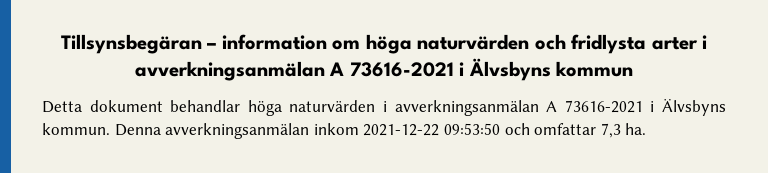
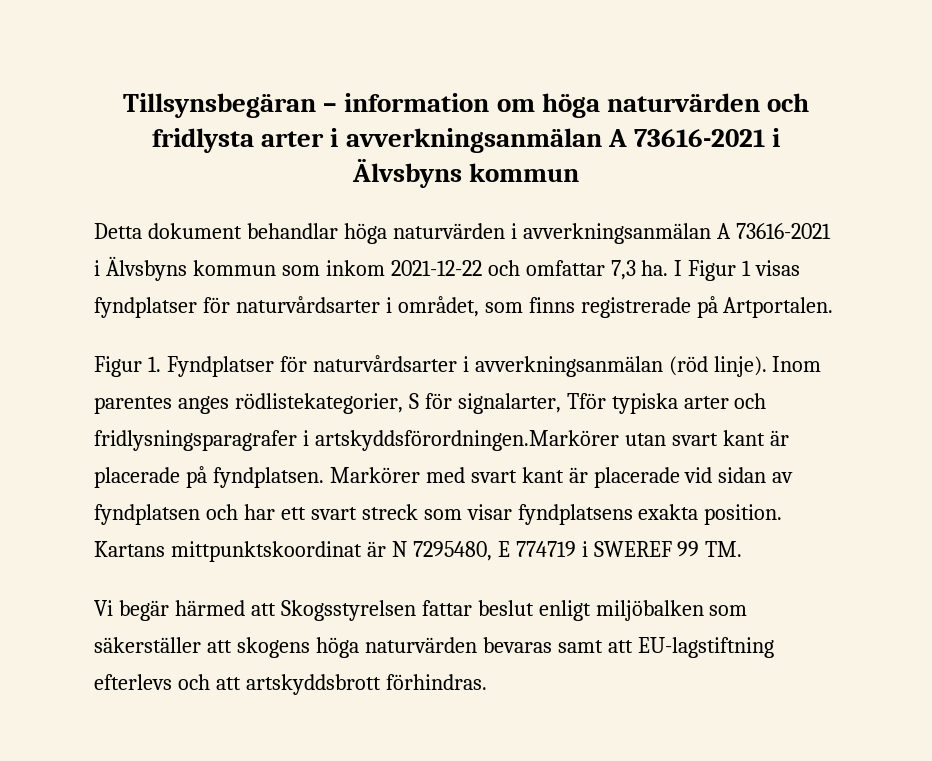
- Detta dokument behandlar höga naturvärden i avverkningsanmälan A 73616-2021 i Älvsbyns kommun. Denna avverkningsanmälan inkom 2021-12-22 09:53:50 och omfattar 7,3 ha.
+ Detta dokument behandlar höga naturvärden i avverkningsanmälan A 73616-2021 i Älvsbyns kommun som inkom 2021-12-22 och omfattar 7,3 ha.
+ I Figur 1 visas fyndplatser för naturvårdsarter i området, som finns registrerade på Artportalen.
+ Figur 1. Fyndplatser för naturvårdsarter i avverkningsanmälan (röd linje). Inom parentes anges rödlistekategorier, S för signalarter, Tför typiska arter och fridlysningsparagrafer i artskyddsförordningen.Markörer utan svart kant är placerade på fyndplatsen. Markörer med svart kant är placerade vid sidan av fyndplatsen och har ett svart streck som visar fyndplatsens exakta position. Kartans mittpunktskoordinat är N 7295480, E 774719 i SWEREF 99 TM.
+ Vi begär härmed att Skogsstyrelsen fattar beslut enligt miljöbalken som säkerställer att skogens höga naturvärden bevaras samt att EU-lagstiftning efterlevs och att artskyddsbrott förhindras.

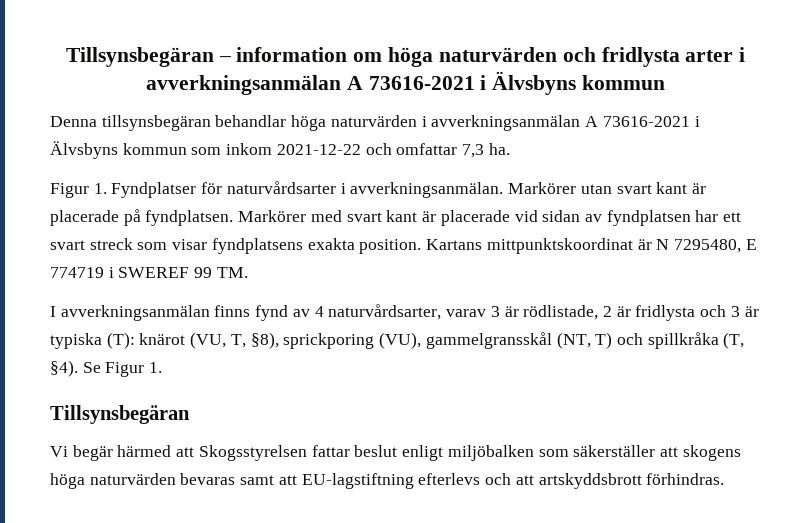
- Detta dokument behandlar höga naturvärden i avverkningsanmälan A 73616-2021 i Älvsbyns kommun som inkom 2021-12-22 och omfattar 7,3 ha. I Figur 1 visas fyndplatser för naturvårdsarter i området, som finns registrerade på Artportalen.
+ Denna tillsynsbegäran behandlar höga naturvärden i avverkningsanmälan A 73616-2021 i Älvsbyns kommun som inkom 2021-12-22 och omfattar 7,3 ha.
- Figur 1. Fyndplatser för naturvårdsarter i avverkningsanmälan (röd linje). Inom parentes anges rödlistekategorier, S för signalarter, Tför typiska arter och fridlysningsparagrafer i artskyddsförordningen.Markörer utan svart kant är placerade på fyndplatsen.
+ Figur 1. Fyndplatser för naturvårdsarter i avverkningsanmälan. Markörer utan svart kant är placerade på fyndplatsen.
- Markörer med svart kant är placerade vid sidan av fyndplatsen och har ett svart streck som visar fyndplatsens exakta position.
+ Markörer med svart kant är placerade vid sidan av fyndplatsen har ett svart streck som visar fyndplatsens exakta position.
+ I avverkningsanmälan finns fynd av 4 naturvårdsarter, varav 3 är rödlistade, 2 är fridlysta och 3 är typiska (T): knärot (VU, T, §8), sprickporing (VU), gammelgransskål (NT, T) och spillkråka (T, §4). Se Figur 1.
+ Tillsynsbegäran

